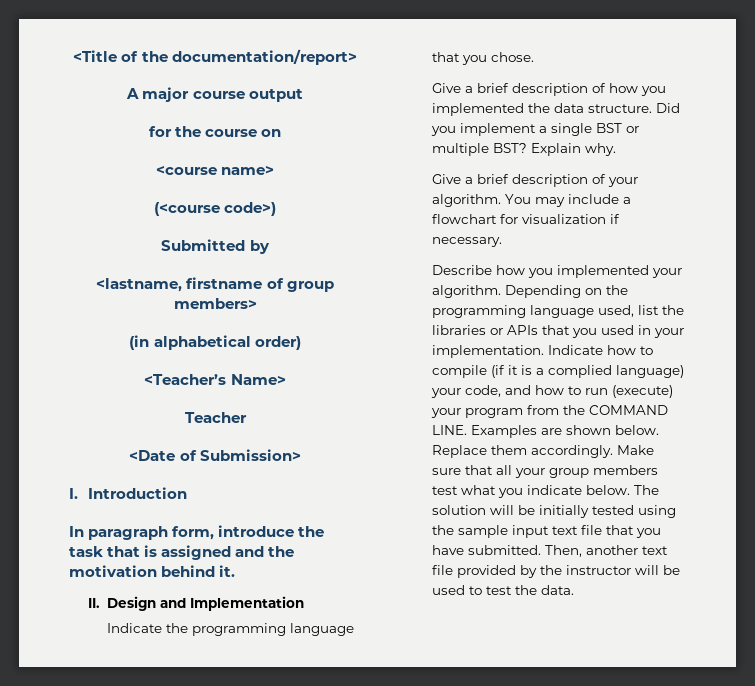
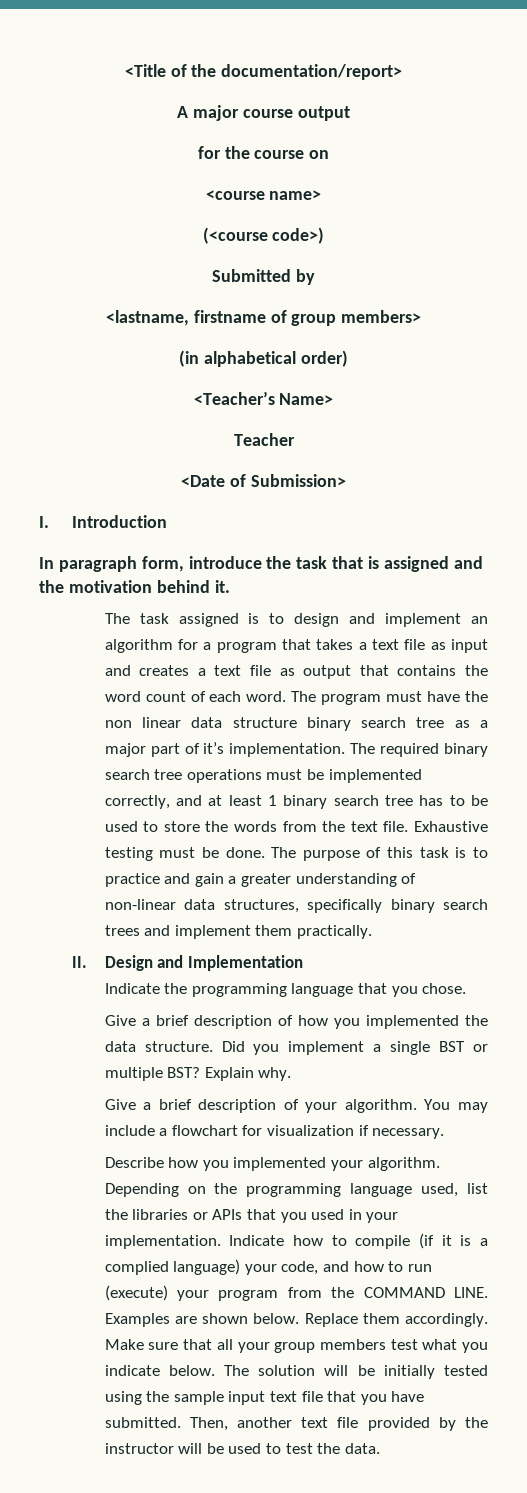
+ The task assigned is to design and implement an algorithm for a program that takes a text file as input and creates a text file as output that contains the word count of each word. The program must have the non linear data structure binary search tree as a major part of it’s implementation. The required binary search tree operations must be implemented correctly, and at least 1 binary search tree has to be used to store the words from the text file. Exhaustive testing must be done. The purpose of this task is to practice and gain a greater understanding of non-linear data structures, specifically binary search trees and implement them practically.

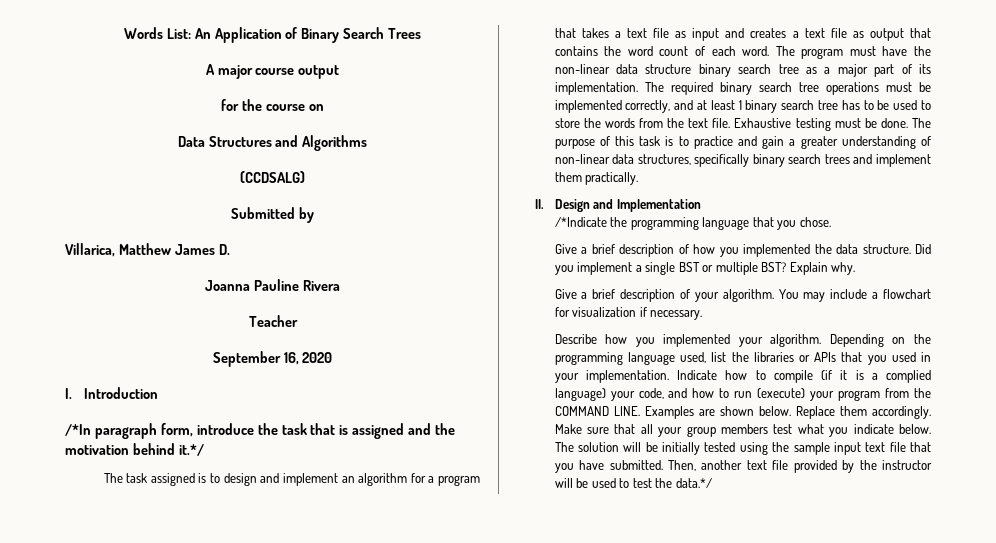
- <Title of the documentation/report>
+ Words List: An Application of Binary Search Trees
- <course name>
- (<course code>)
+ Data Structures and Algorithms
+ (CCDSALG)
  Submitted by
- <lastname, firstname of group members>
- (in alphabetical order)
- <Teacher’s Name>
+ Villarica, Matthew James D.
+ Joanna Pauline Rivera
  Teacher
- <Date of Submission>
+ September 16, 2020
- In paragraph form, introduce the task that is assigned and the motivation behind it.
+ /*In paragraph form, introduce the task that is assigned and the motivation behind it.*/
- The program must have the non linear data structure binary search tree as a major part of it’s implementation.
+ The program must have the non-linear data structure binary search tree as a major part of its implementation.
- Indicate the programming language that you chose.
+ /*Indicate the programming language that you chose.
- Then, another text file provided by the instructor will be used to test the data.
+ Then, another text file provided by the instructor will be used to test the data.*/

